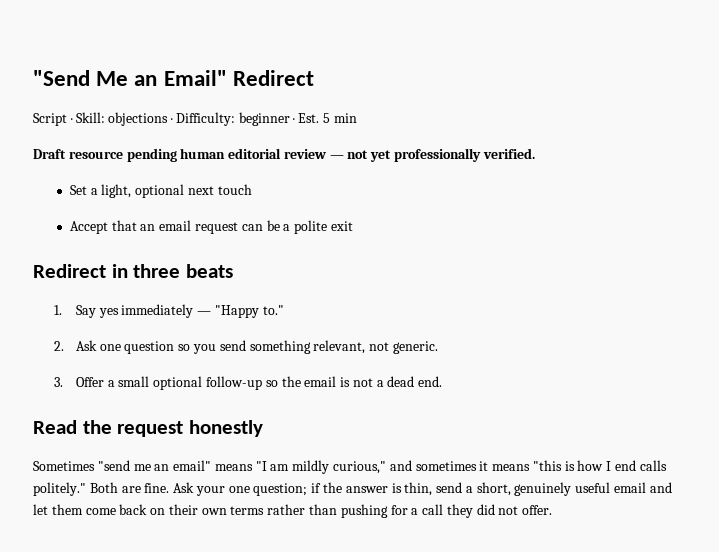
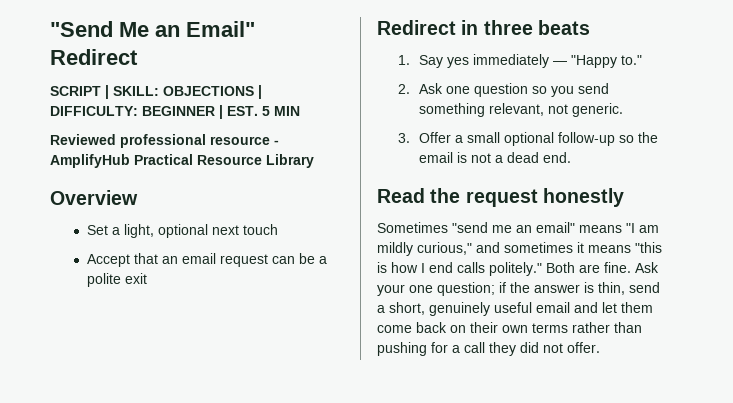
- Script · Skill: objections · Difficulty: beginner · Est. 5 min
- Draft resource pending human editorial review — not yet professionally verified.
+ SCRIPT | SKILL: OBJECTIONS | DIFFICULTY: BEGINNER | EST. 5 MIN
+ Reviewed professional resource - AmplifyHub Practical Resource Library
+ Overview

